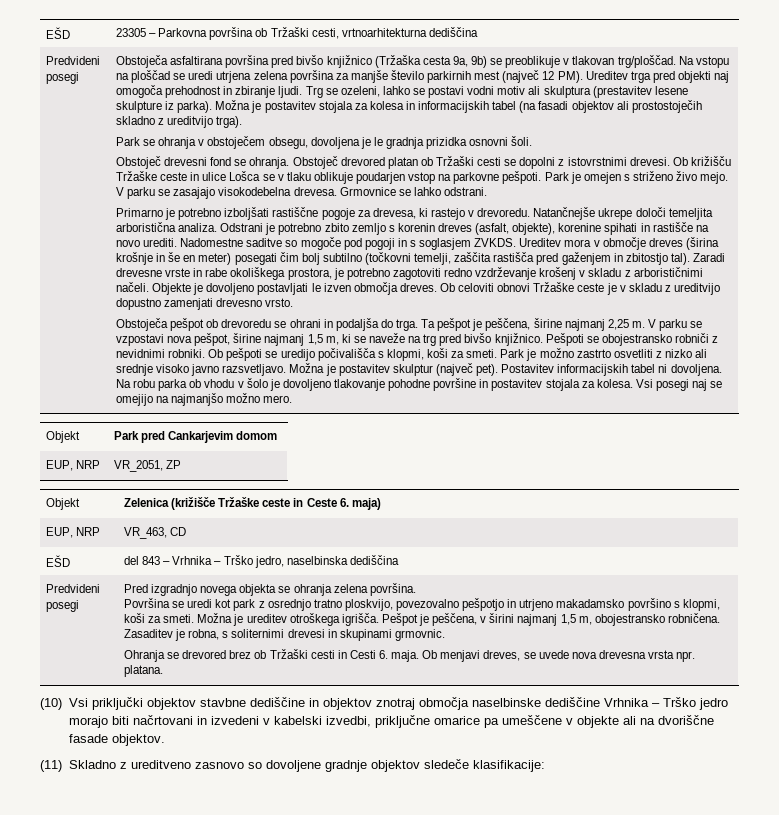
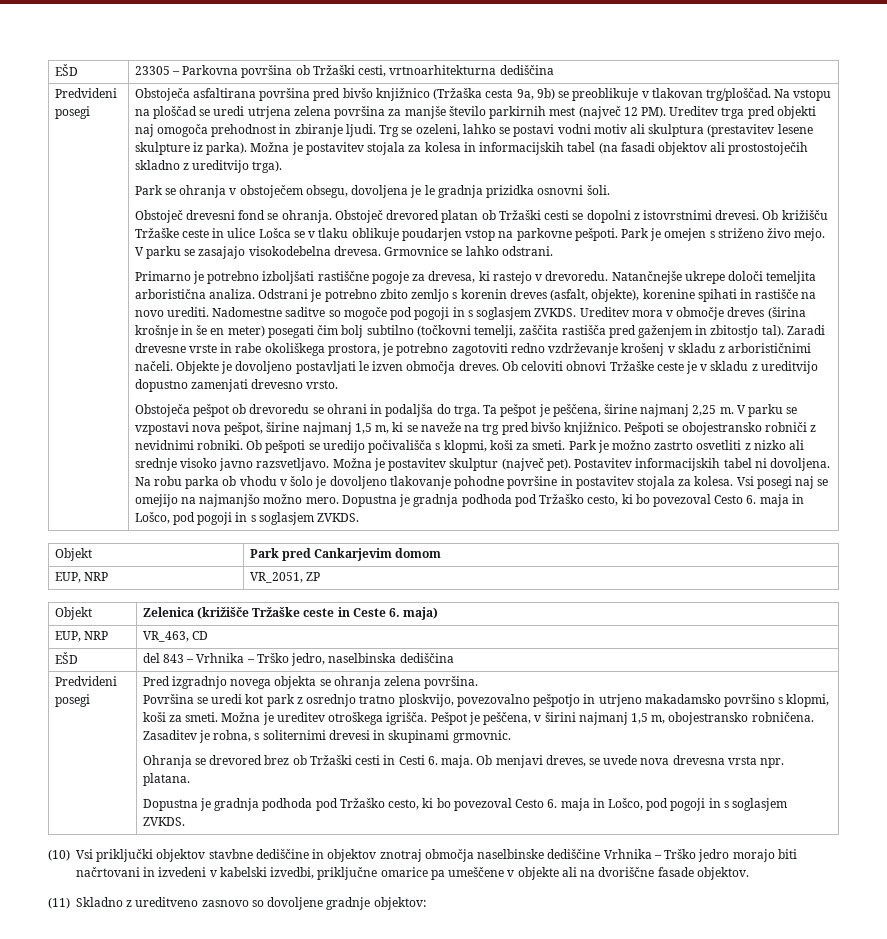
- Vsi posegi naj se omejijo na najmanjšo možno mero.
+ Vsi posegi naj se omejijo na najmanjšo možno mero. Dopustna je gradnja podhoda pod Tržaško cesto, ki bo povezoval Cesto 6. maja in Lošco, pod pogoji in s soglasjem ZVKDS.
  Ob menjavi dreves, se uvede nova drevesna vrsta npr. platana.
+ Dopustna je gradnja podhoda pod Tržaško cesto, ki bo povezoval Cesto 6. maja in Lošco, pod pogoji in s soglasjem ZVKDS.
- (11) Skladno z ureditveno zasnovo so dovoljene gradnje objektov sledeče klasifikacije:
+ (11) Skladno z ureditveno zasnovo so dovoljene gradnje objektov:

